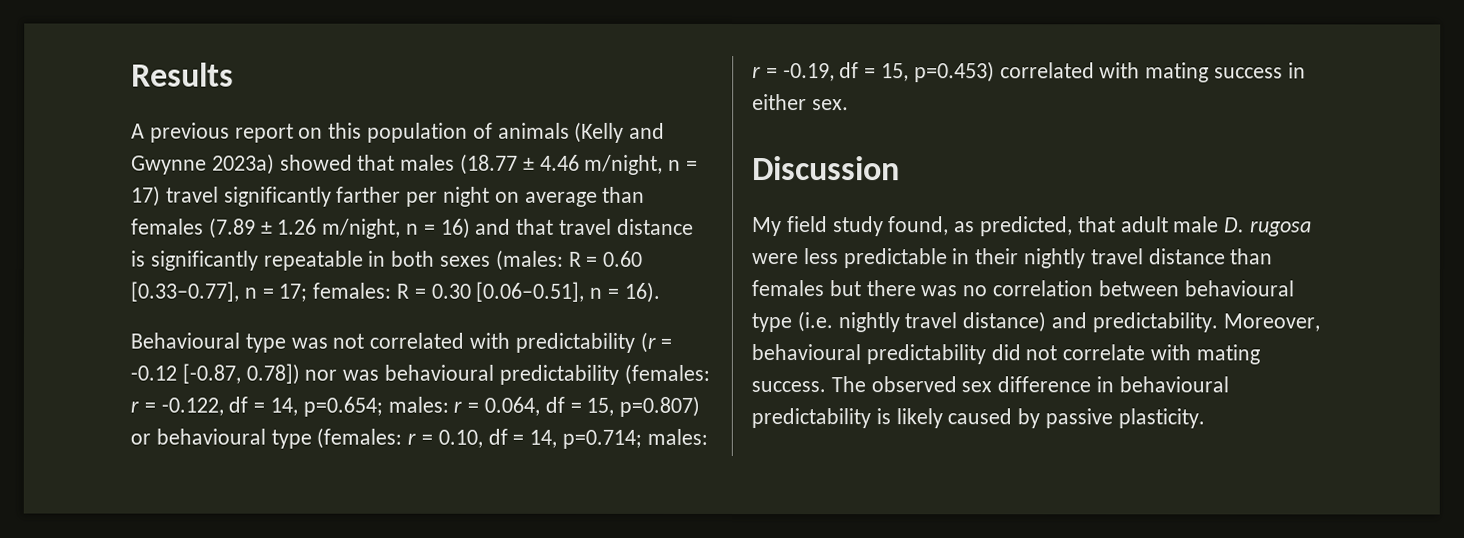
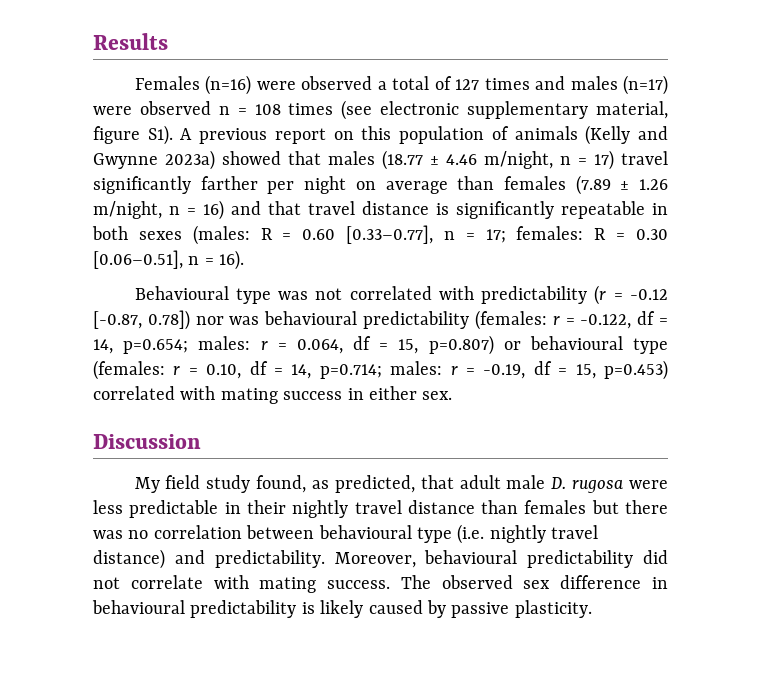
- A previous report on this population of animals (Kelly and Gwynne 2023a) showed that males (18.77 ± 4.46 m/night, n = 17) travel significantly farther per night on average than females (7.89 ± 1.26 m/night, n = 16) and that travel distance is significantly repeatable in both sexes (males:
+ Females (n=16) were observed a total of 127 times and males (n=17) were observed n = 108 times (see electronic supplementary material, figure S1). A previous report on this population of animals (Kelly and Gwynne 2023a) showed that males (18.77 ± 4.46 m/night, n = 17) travel significantly farther per night on average than females (7.89 ± 1.26 m/night, n = 16) and that travel distance is significantly repeatable in both sexes (males:

